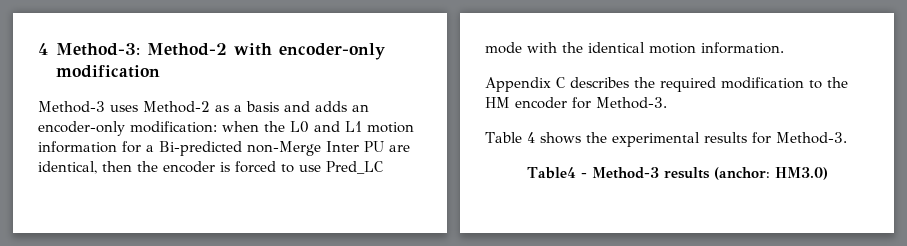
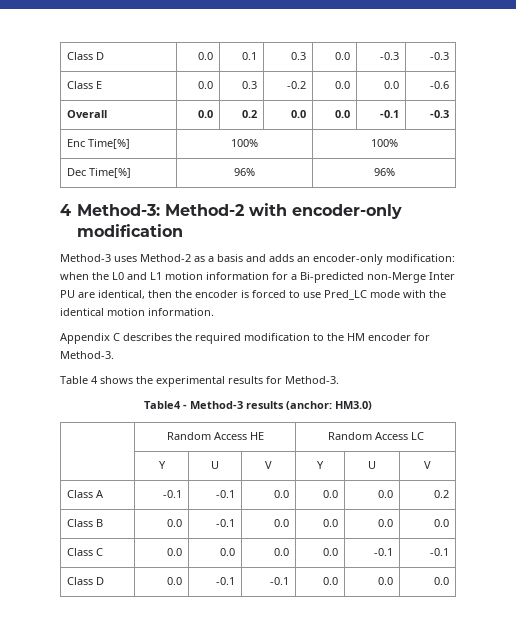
+ Class D | 0.0 | 0.1 | 0.3 | 0.0 | -0.3 | -0.3
+ Class E | 0.0 | 0.3 | -0.2 | 0.0 | 0.0 | -0.6
+ Overall | 0.0 | 0.2 | 0.0 | 0.0 | -0.1 | -0.3
+ Enc Time[%] | 100% | 100%
+ Dec Time[%] | 96% | 96%
+ | Random Access HE | Random Access LC
+ | Y | U | V | Y | U | V
+ Class A | -0.1 | -0.1 | 0.0 | 0.0 | 0.0 | 0.2
+ Class B | 0.0 | -0.1 | 0.0 | 0.0 | 0.0 | 0.0
+ Class C | 0.0 | 0.0 | 0.0 | 0.0 | -0.1 | -0.1
+ Class D | 0.0 | -0.1 | -0.1 | 0.0 | 0.0 | 0.0

